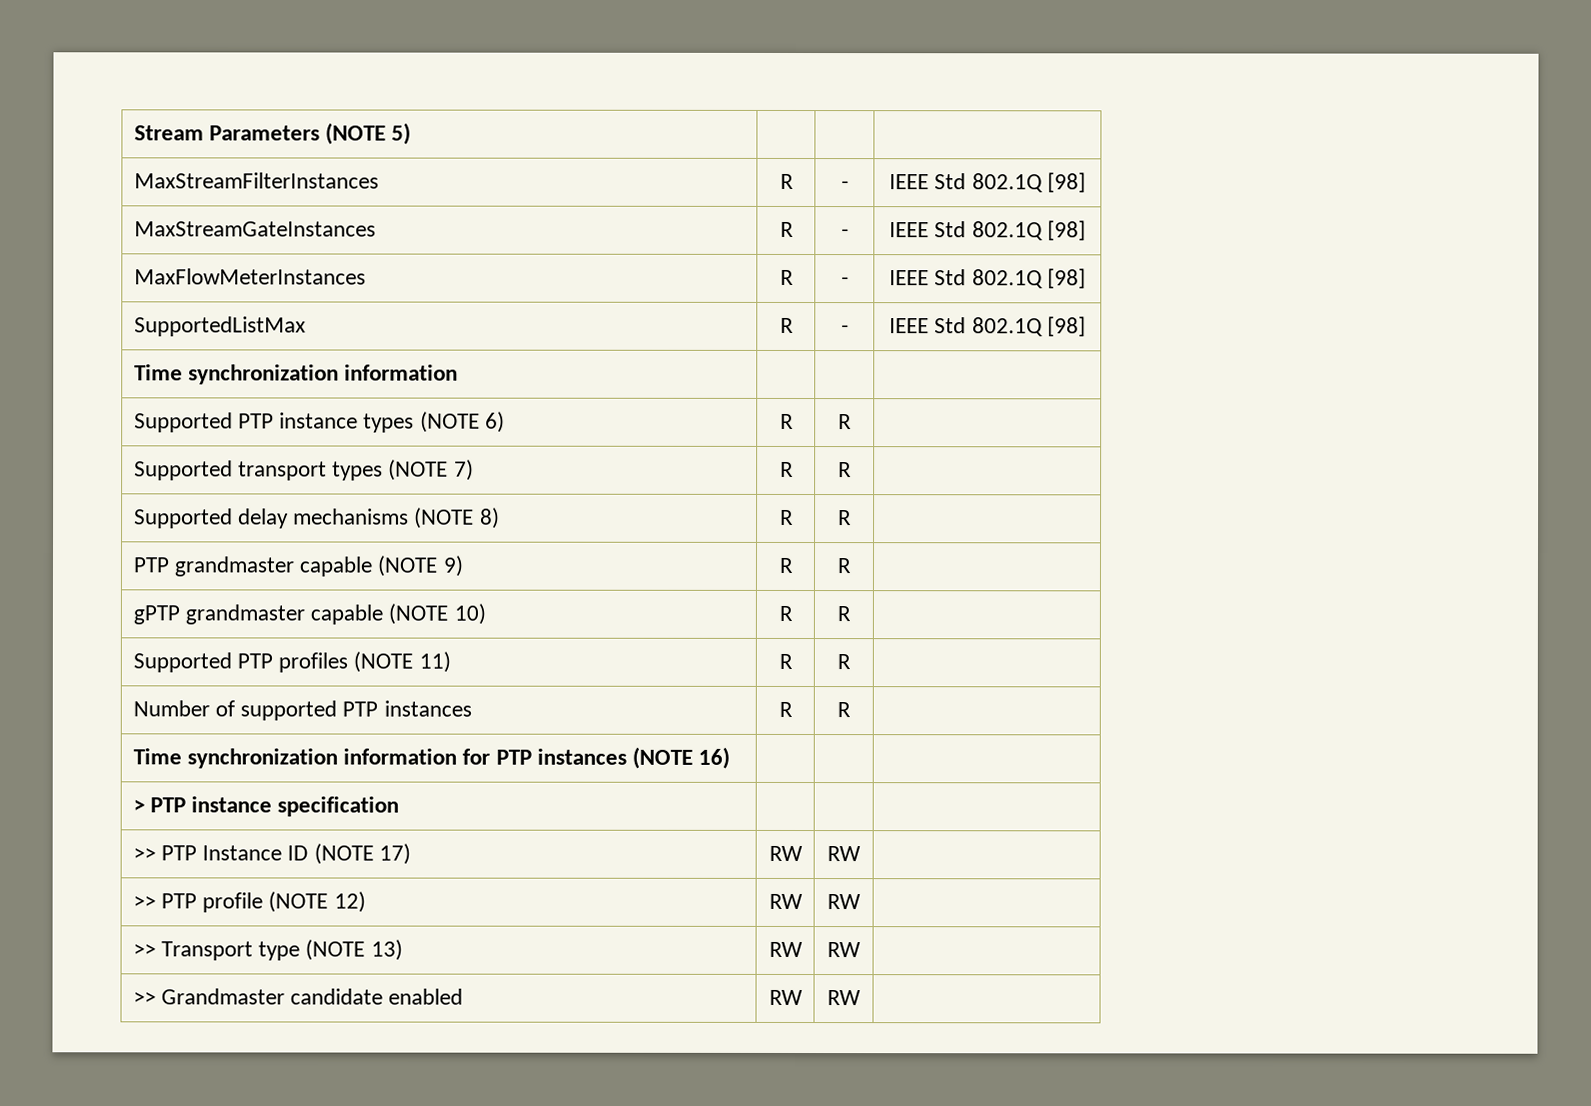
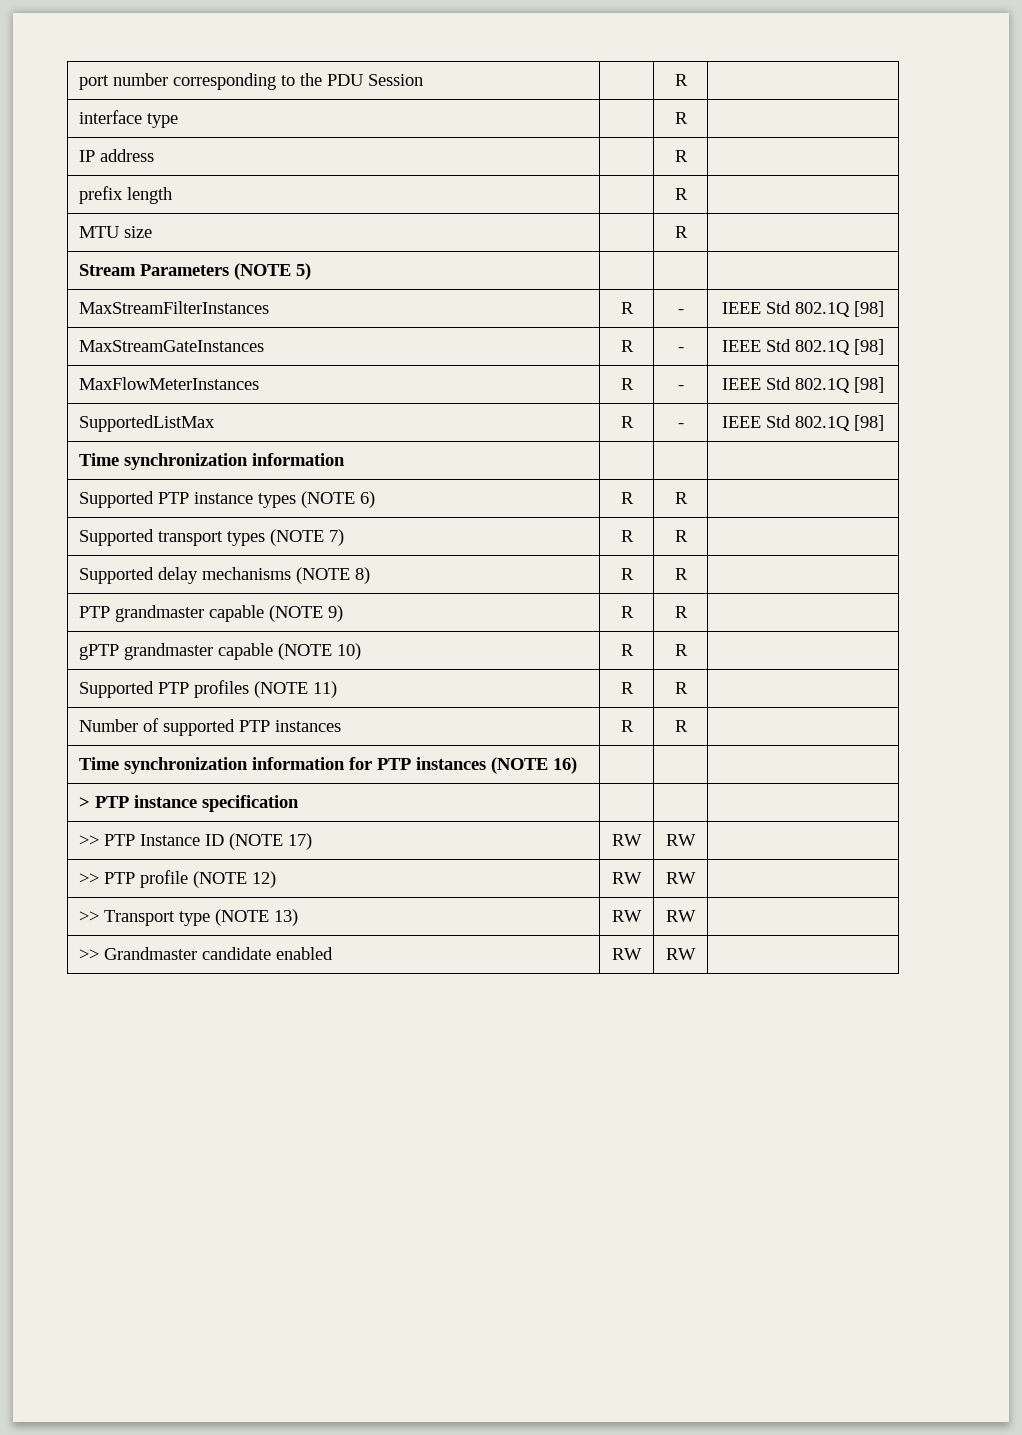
+ port number corresponding to the PDU Session | | R |
+ interface type | | R |
+ IP address | | R |
+ prefix length | | R |
+ MTU size | | R |

